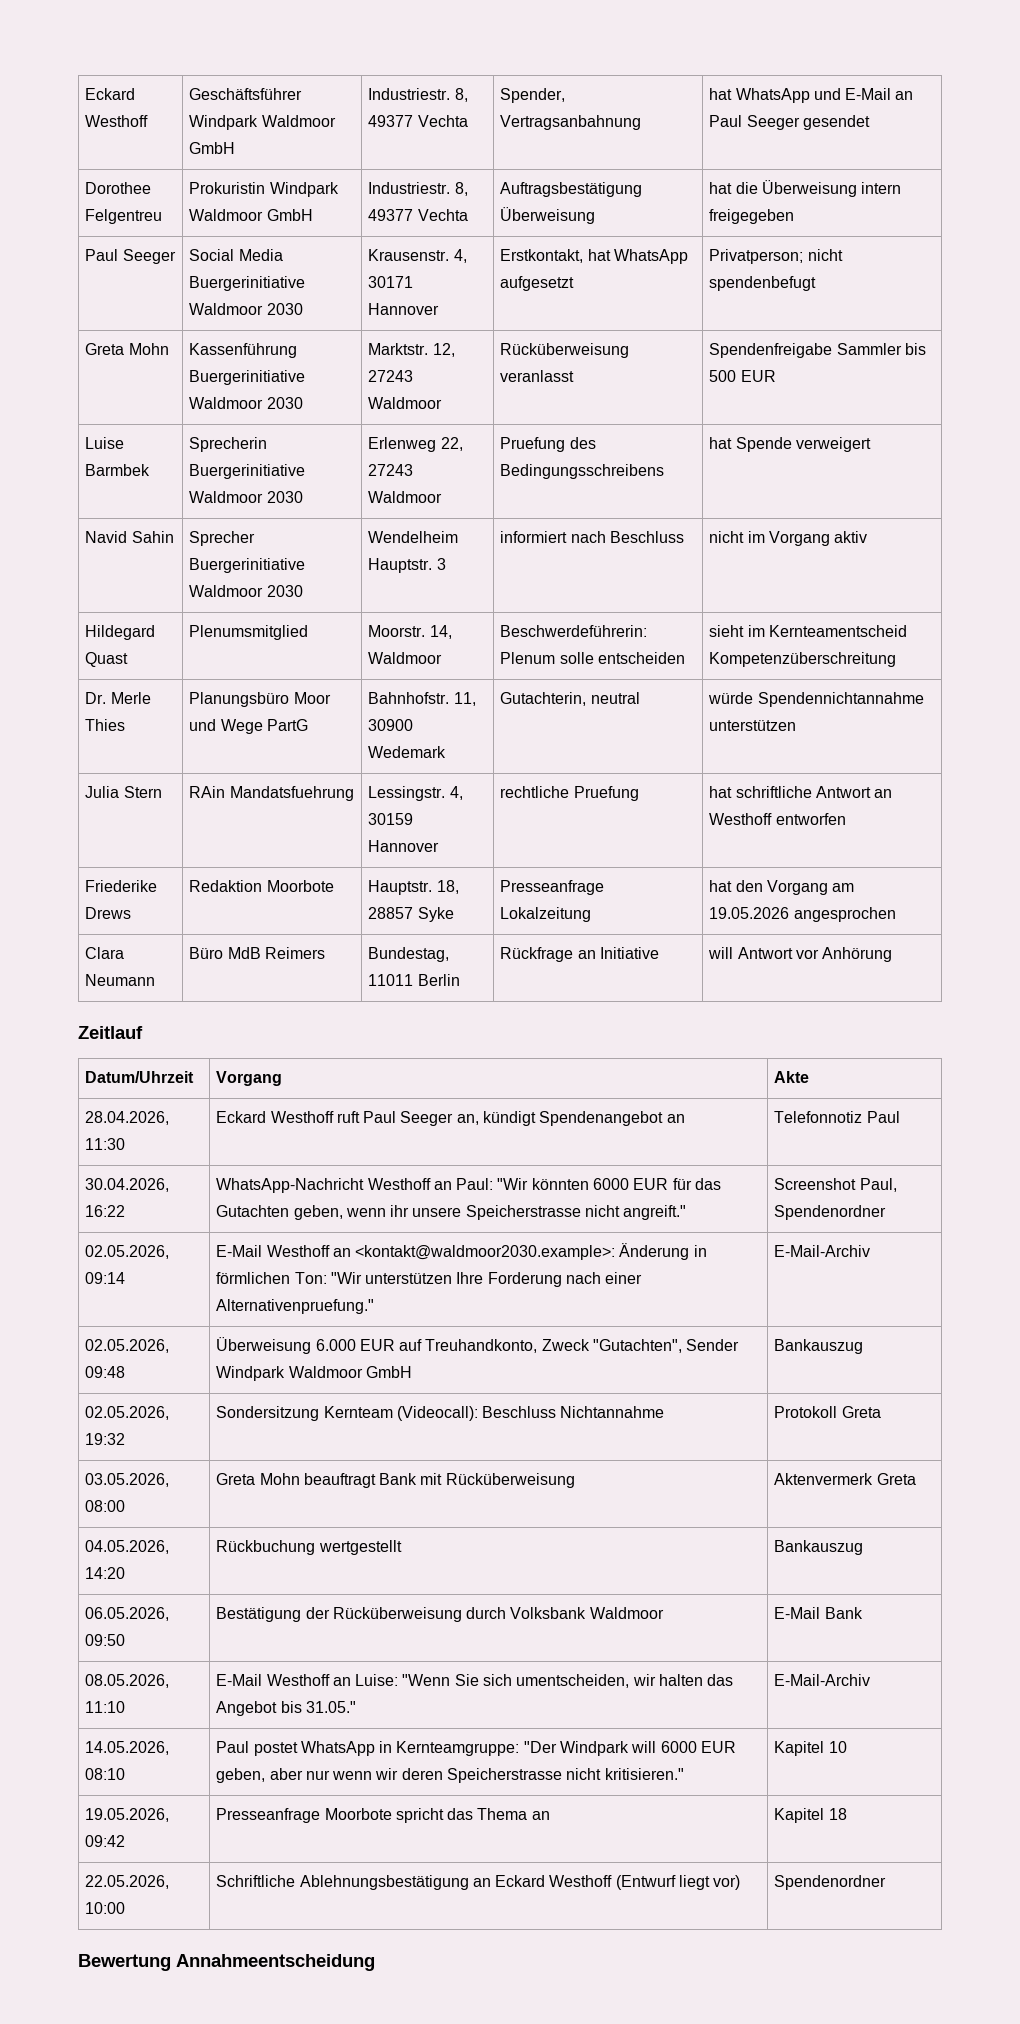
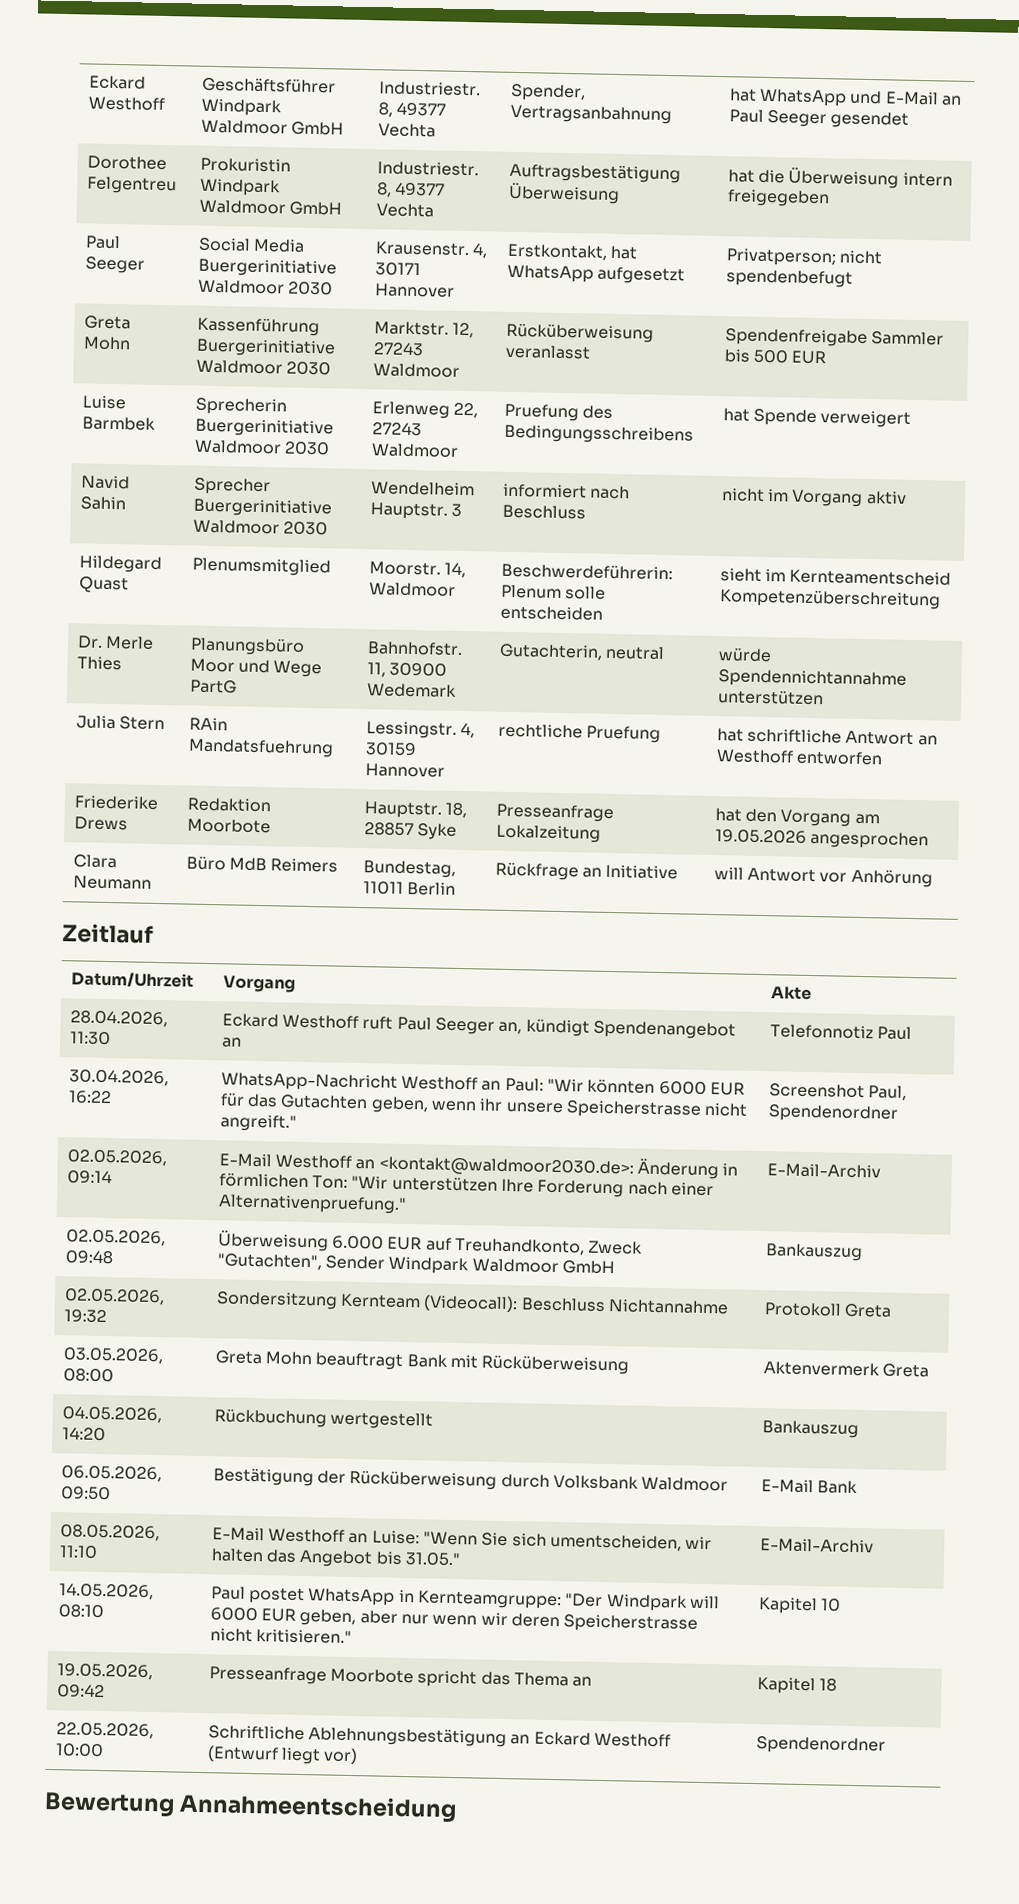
- 02.05.2026, 09:14 | E-Mail Westhoff an <kontakt@waldmoor2030.example>: Änderung in förmlichen Ton: "Wir unterstützen Ihre Forderung nach einer Alternativenpruefung." | E-Mail-Archiv
+ 02.05.2026, 09:14 | E-Mail Westhoff an <kontakt@waldmoor2030.de>: Änderung in förmlichen Ton: "Wir unterstützen Ihre Forderung nach einer Alternativenpruefung." | E-Mail-Archiv

